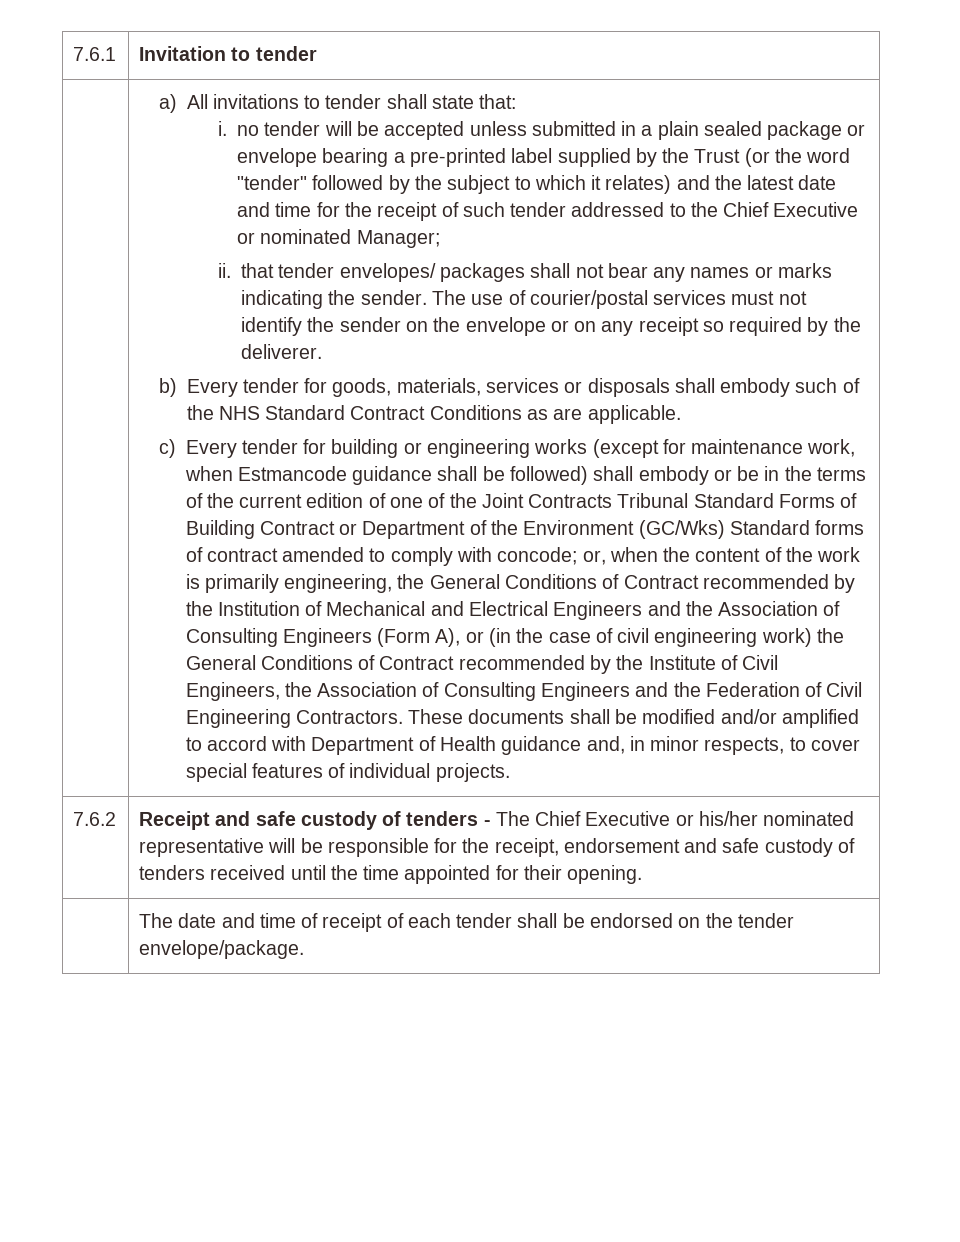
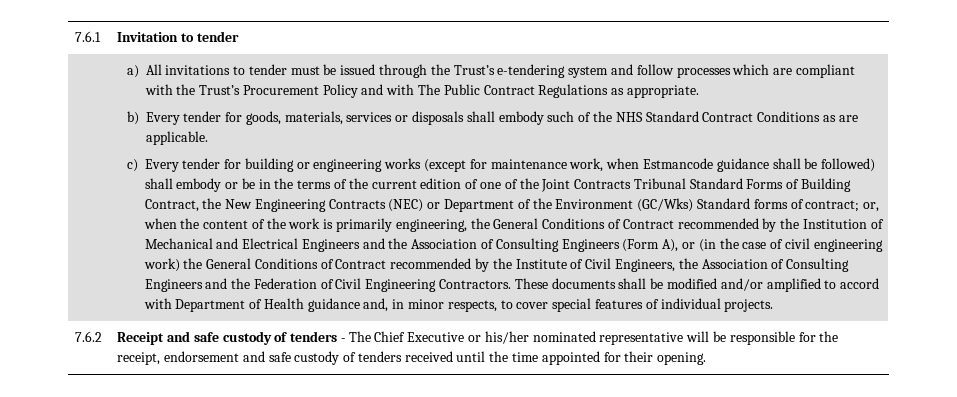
- a) All invitations to tender shall state that:
- i. no tender will be accepted unless submitted in a plain sealed package or envelope bearing a pre-printed label supplied by the Trust (or the word "tender" followed by the subject to which it relates) and the latest date and time for the receipt of such tender addressed to the Chief Executive or nominated Manager;
- ii. that tender envelopes/ packages shall not bear any names or marks indicating the sender. The use of courier/postal services must not identify the sender on the envelope or on any receipt so required by the deliverer.
+ a) All invitations to tender must be issued through the Trust’s e-tendering system and follow processes which are compliant with the Trust’s Procurement Policy and with The Public Contract Regulations as appropriate.
- c) Every tender for building or engineering works (except for maintenance work, when Estmancode guidance shall be followed) shall embody or be in the terms of the current edition of one of the Joint Contracts Tribunal Standard Forms of Building Contract or Department of the Environment (GC/Wks) Standard forms of contract amended to comply with concode;
+ c) Every tender for building or engineering works (except for maintenance work, when Estmancode guidance shall be followed) shall embody or be in the terms of the current edition of one of the Joint Contracts Tribunal Standard Forms of Building Contract, the New Engineering Contracts (NEC) or Department of the Environment (GC/Wks) Standard forms of contract;
- | The date and time of receipt of each tender shall be endorsed on the tender envelope/package.

